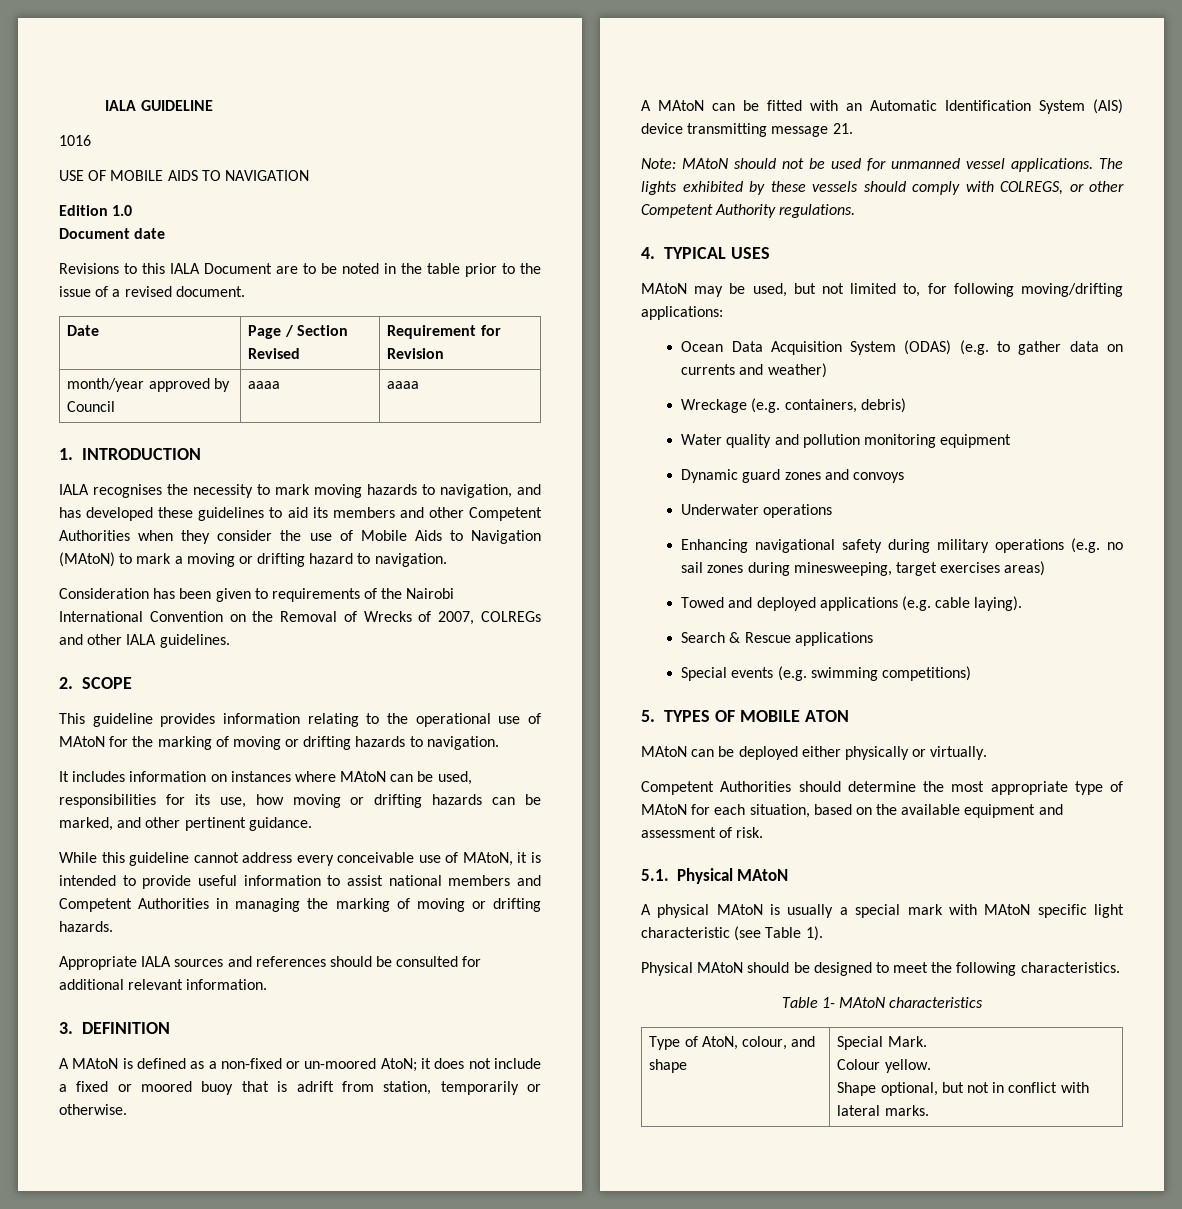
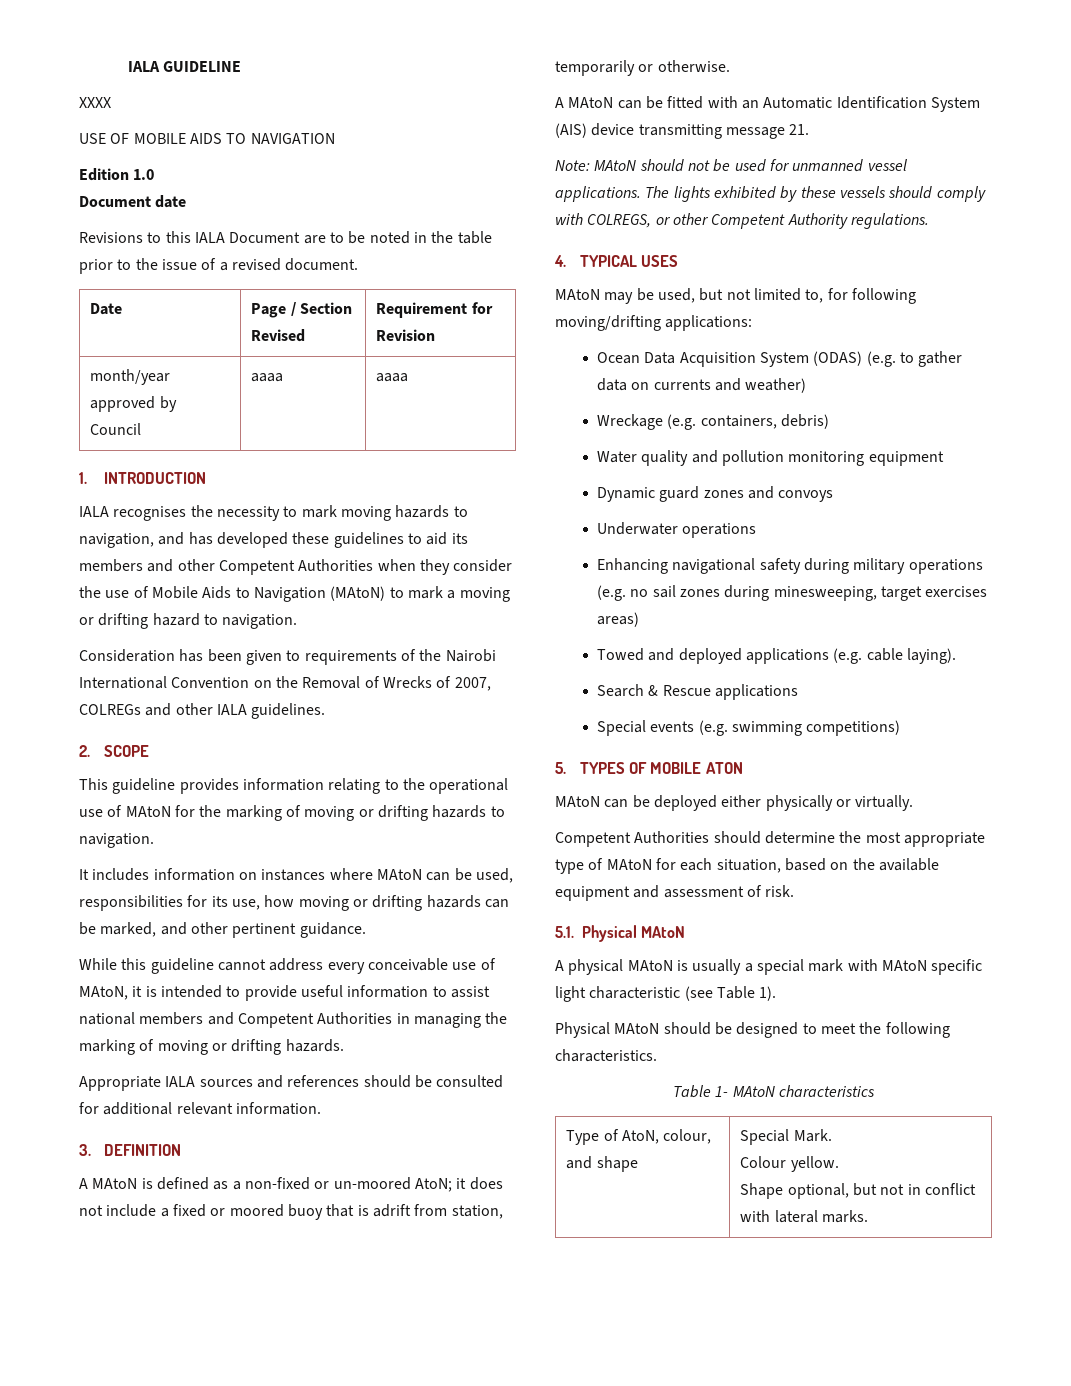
- 1016
+ XXXX

